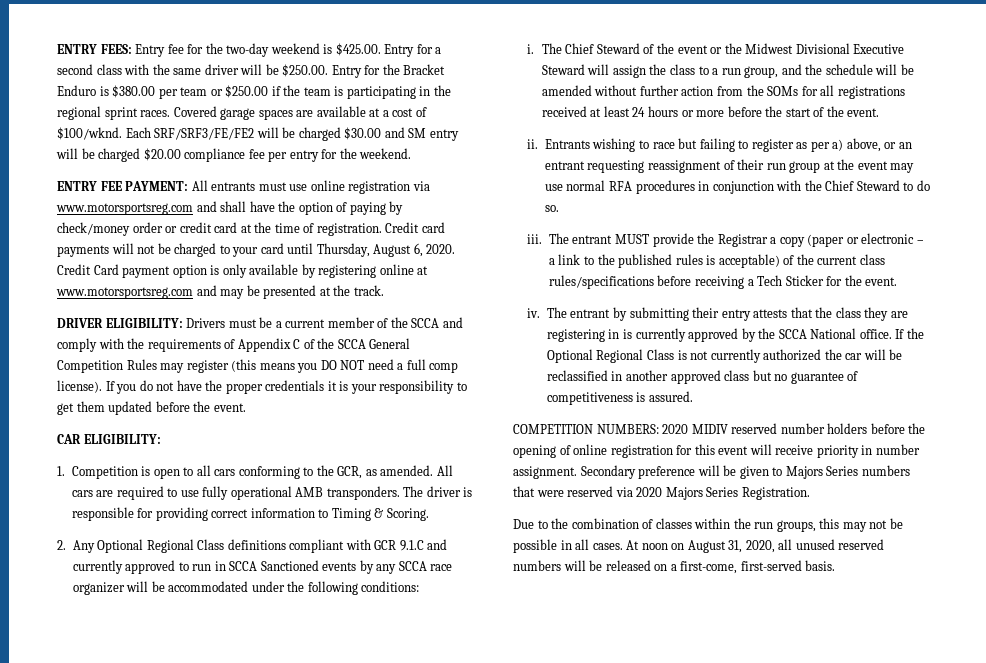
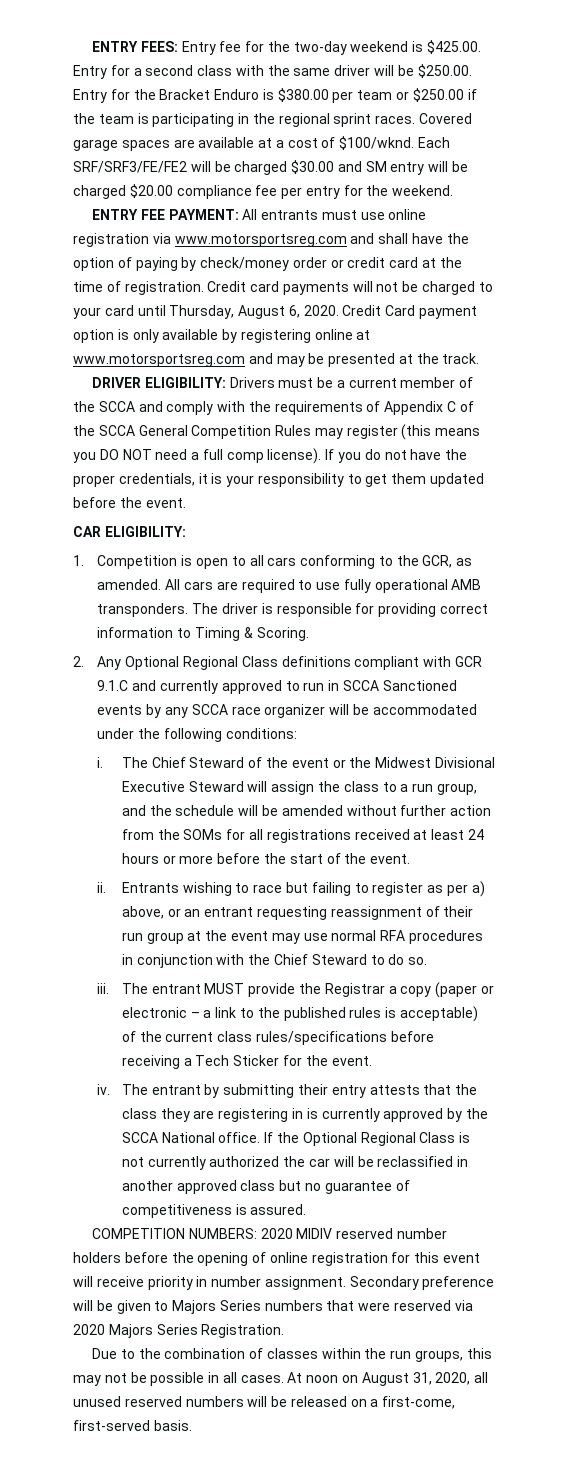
- If you do not have the proper credentials it is your responsibility to get them updated before the event.
+ If you do not have the proper credentials, it is your responsibility to get them updated before the event.

